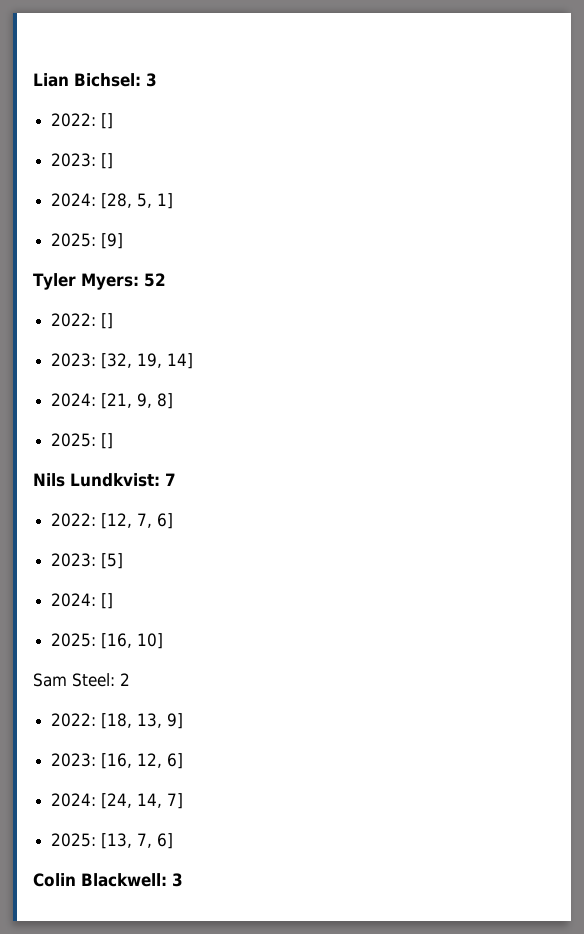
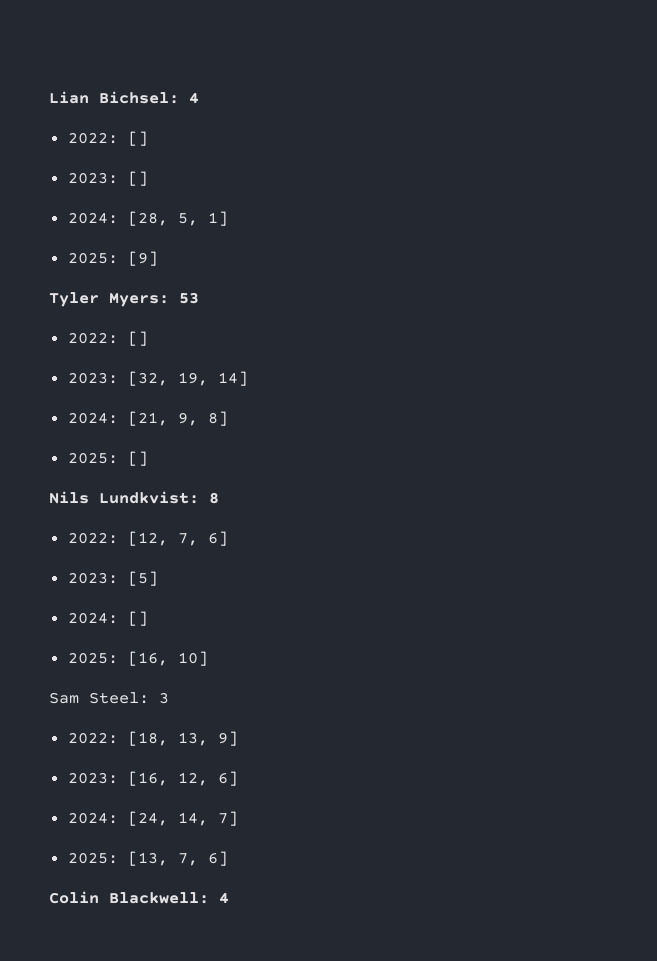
- Lian Bichsel: 3
+ Lian Bichsel: 4
- Tyler Myers: 52
+ Tyler Myers: 53
- Nils Lundkvist: 7
+ Nils Lundkvist: 8
- Sam Steel: 2
+ Sam Steel: 3
- Colin Blackwell: 3
+ Colin Blackwell: 4

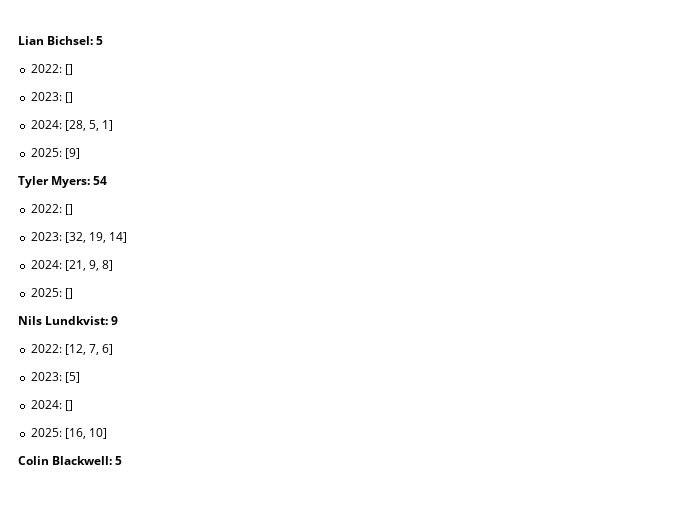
- Lian Bichsel: 4
+ Lian Bichsel: 5
- Tyler Myers: 53
+ Tyler Myers: 54
- Nils Lundkvist: 8
+ Nils Lundkvist: 9
- Sam Steel: 3
- 2022: [18, 13, 9]
- 2023: [16, 12, 6]
- 2024: [24, 14, 7]
- 2025: [13, 7, 6]
- Colin Blackwell: 4
+ Colin Blackwell: 5

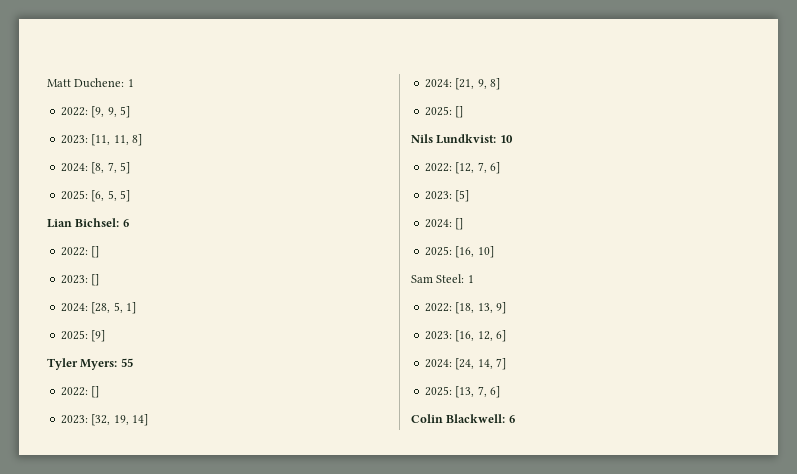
+ Matt Duchene: 1
+ 2022: [9, 9, 5]
+ 2023: [11, 11, 8]
+ 2024: [8, 7, 5]
+ 2025: [6, 5, 5]
- Lian Bichsel: 5
+ Lian Bichsel: 6
- Tyler Myers: 54
+ Tyler Myers: 55
- Nils Lundkvist: 9
+ Nils Lundkvist: 10
+ Sam Steel: 1
+ 2022: [18, 13, 9]
+ 2023: [16, 12, 6]
+ 2024: [24, 14, 7]
+ 2025: [13, 7, 6]
- Colin Blackwell: 5
+ Colin Blackwell: 6

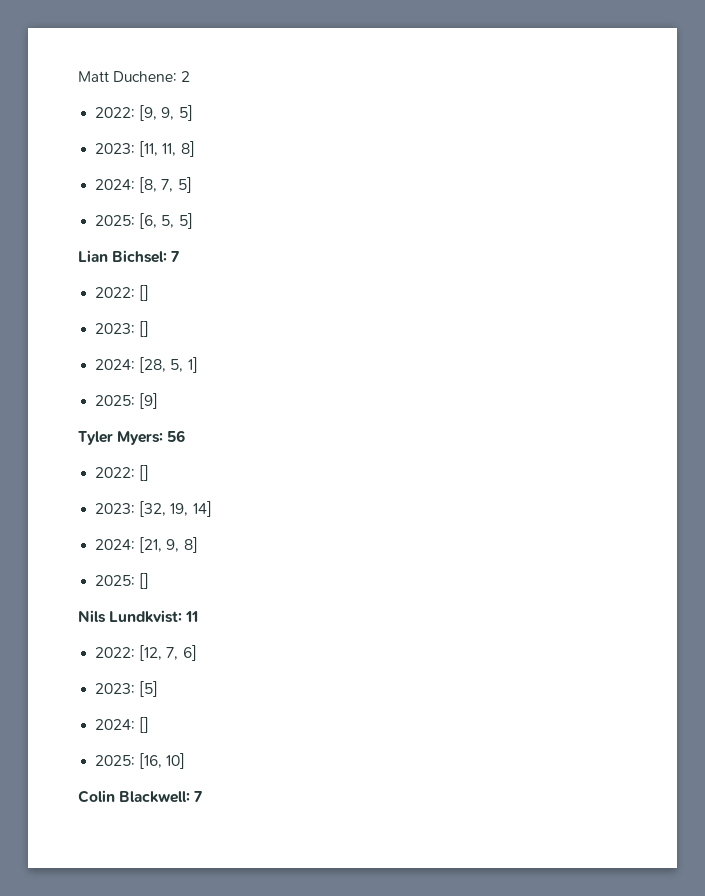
- Matt Duchene: 1
+ Matt Duchene: 2
- Lian Bichsel: 6
+ Lian Bichsel: 7
- Tyler Myers: 55
+ Tyler Myers: 56
- Nils Lundkvist: 10
+ Nils Lundkvist: 11
- Sam Steel: 1
- 2022: [18, 13, 9]
- 2023: [16, 12, 6]
- 2024: [24, 14, 7]
- 2025: [13, 7, 6]
- Colin Blackwell: 6
+ Colin Blackwell: 7

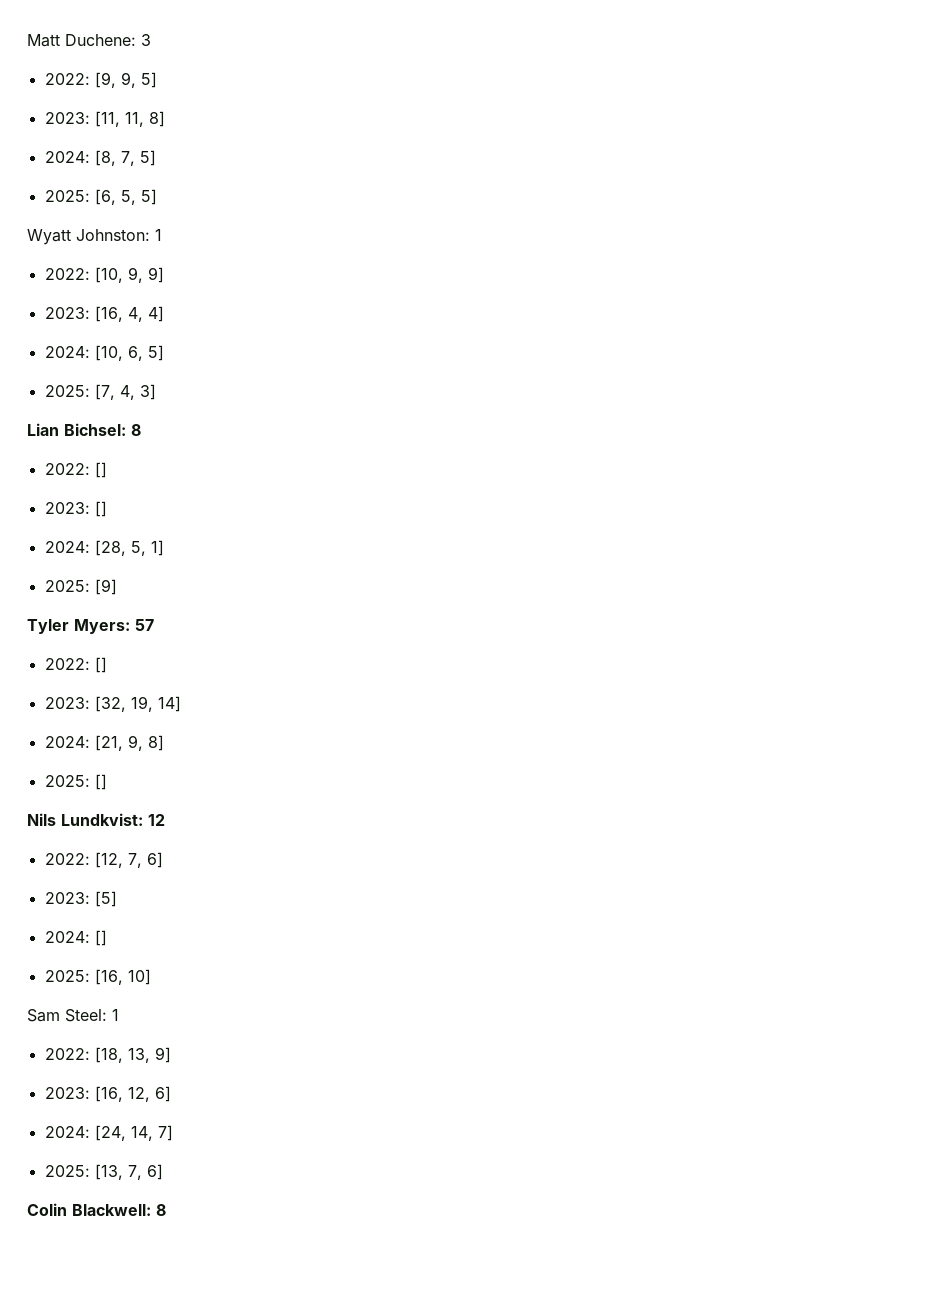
- Matt Duchene: 2
+ Matt Duchene: 3
+ Wyatt Johnston: 1
+ 2022: [10, 9, 9]
+ 2023: [16, 4, 4]
+ 2024: [10, 6, 5]
+ 2025: [7, 4, 3]
- Lian Bichsel: 7
+ Lian Bichsel: 8
- Tyler Myers: 56
+ Tyler Myers: 57
- Nils Lundkvist: 11
+ Nils Lundkvist: 12
+ Sam Steel: 1
+ 2022: [18, 13, 9]
+ 2023: [16, 12, 6]
+ 2024: [24, 14, 7]
+ 2025: [13, 7, 6]
- Colin Blackwell: 7
+ Colin Blackwell: 8

